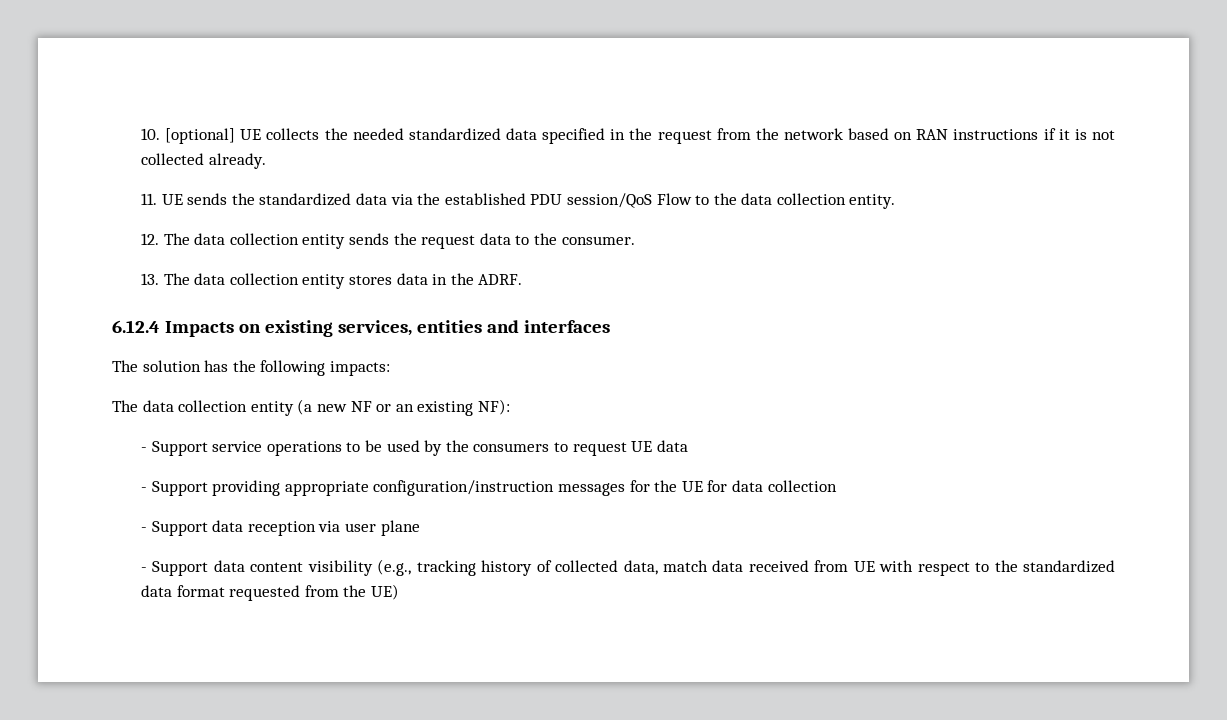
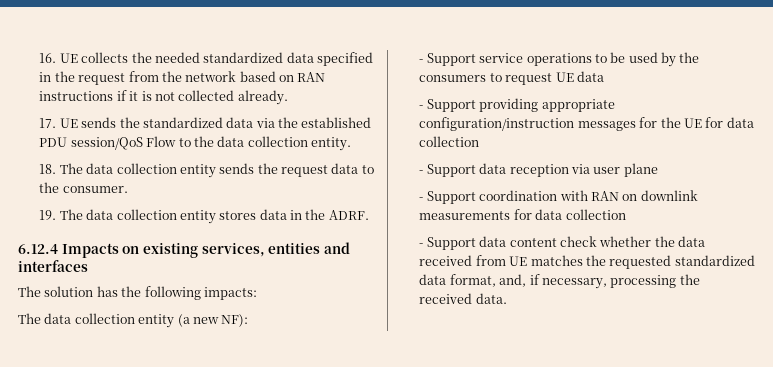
- 10. [optional] UE collects the needed standardized data specified in the request from the network based on RAN instructions if it is not collected already.
+ 16. UE collects the needed standardized data specified in the request from the network based on RAN instructions if it is not collected already.
- 11. UE sends the standardized data via the established PDU session/QoS Flow to the data collection entity.
+ 17. UE sends the standardized data via the established PDU session/QoS Flow to the data collection entity.
- 12. The data collection entity sends the request data to the consumer.
+ 18. The data collection entity sends the request data to the consumer.
- 13. The data collection entity stores data in the ADRF.
+ 19. The data collection entity stores data in the ADRF.
- The data collection entity (a new NF or an existing NF):
+ The data collection entity (a new NF):
- - Support data content visibility (e.g., tracking history of collected data, match data received from UE with respect to the standardized data format requested from the UE)
+ - Support coordination with RAN on downlink measurements for data collection
+ - Support data content check whether the data received from UE matches the requested standardized data format, and, if necessary, processing the received data.

